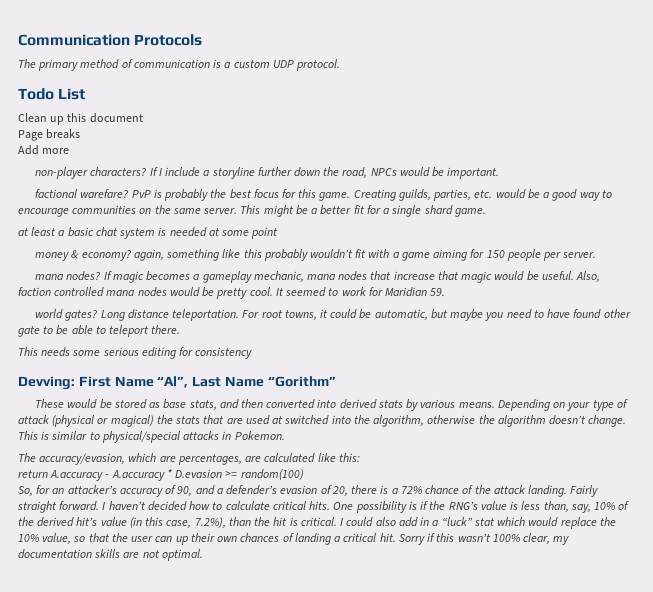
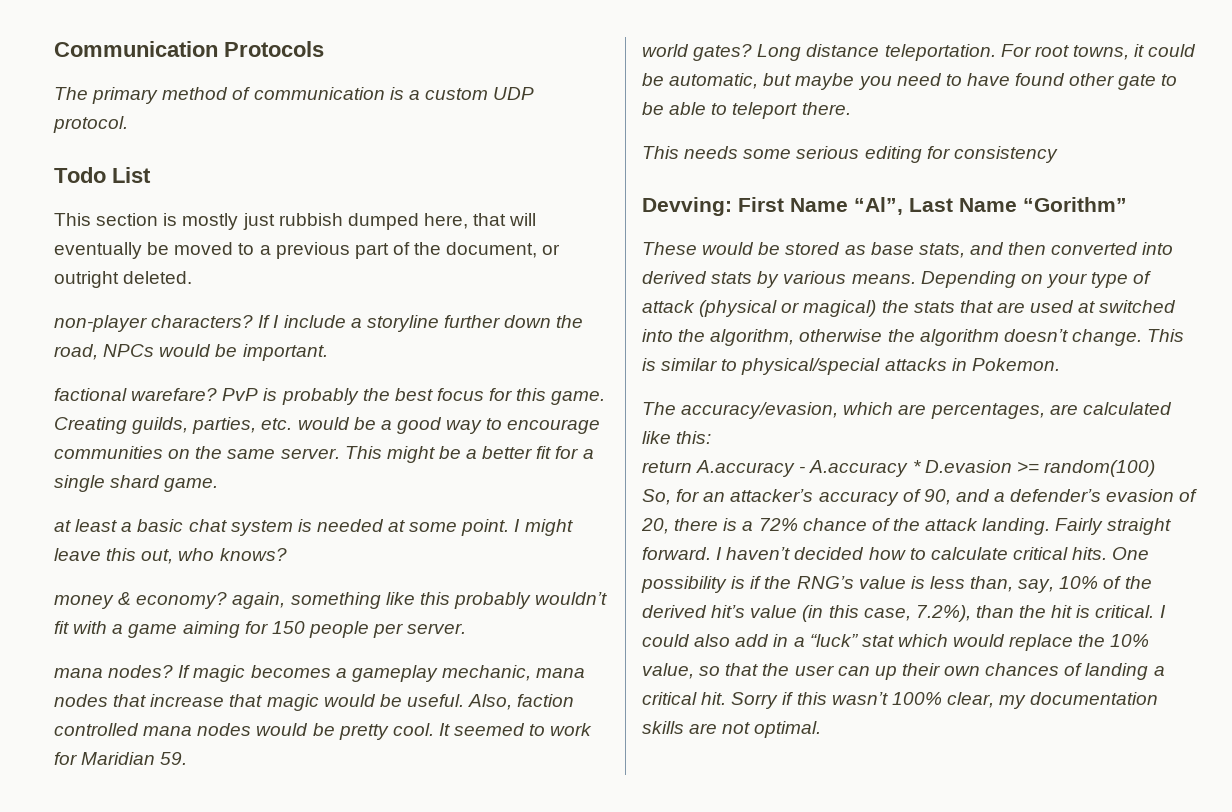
- Clean up this document
- Page breaks
- Add more
+ This section is mostly just rubbish dumped here, that will eventually be moved to a previous part of the document, or outright deleted.
- at least a basic chat system is needed at some point
+ at least a basic chat system is needed at some point. I might leave this out, who knows?

